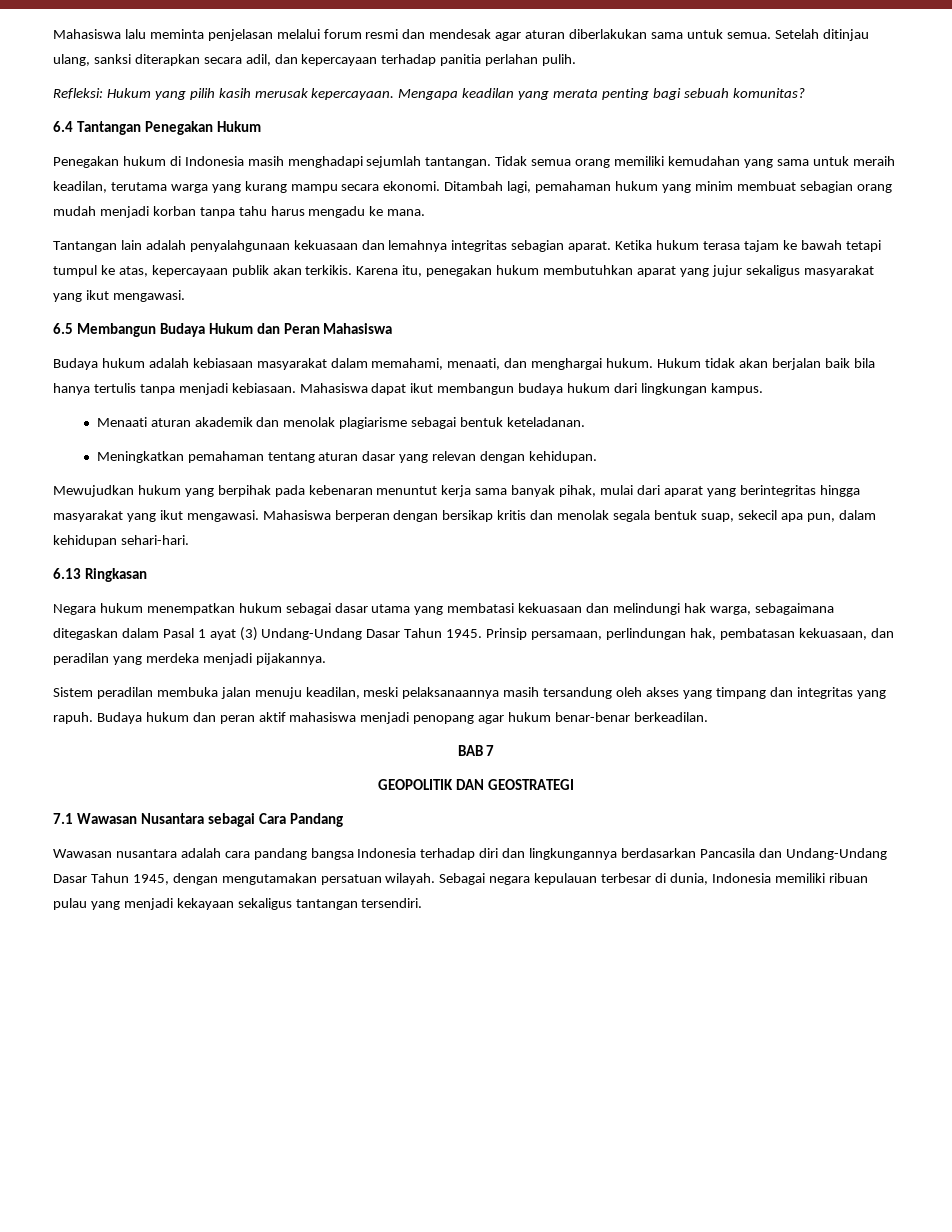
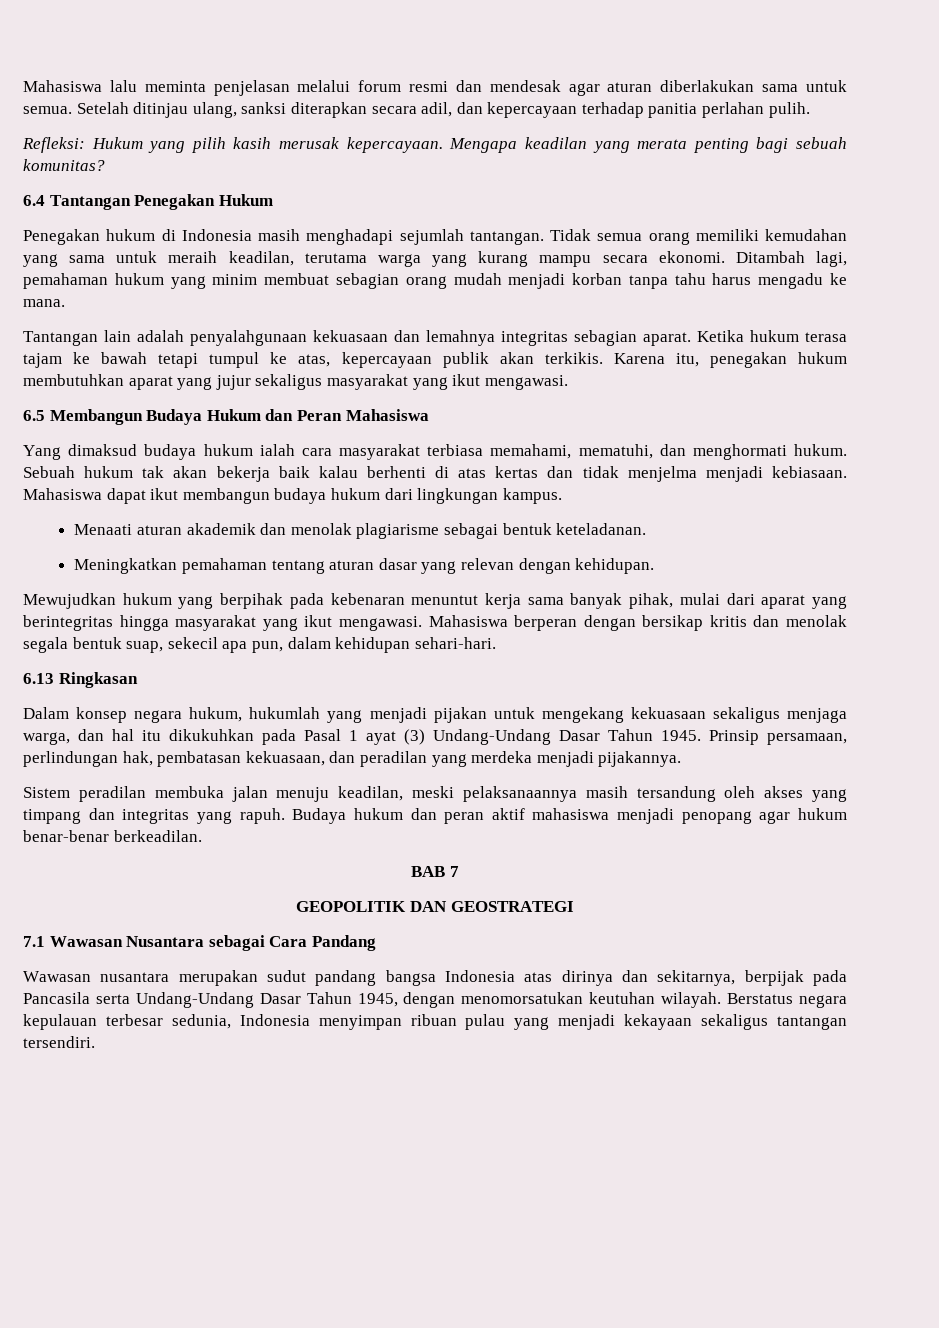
- Budaya hukum adalah kebiasaan masyarakat dalam memahami, menaati, dan menghargai hukum. Hukum tidak akan berjalan baik bila hanya tertulis tanpa menjadi kebiasaan.
+ Yang dimaksud budaya hukum ialah cara masyarakat terbiasa memahami, mematuhi, dan menghormati hukum. Sebuah hukum tak akan bekerja baik kalau berhenti di atas kertas dan tidak menjelma menjadi kebiasaan.
- Negara hukum menempatkan hukum sebagai dasar utama yang membatasi kekuasaan dan melindungi hak warga, sebagaimana ditegaskan dalam Pasal 1 ayat (3) Undang-Undang Dasar Tahun 1945.
+ Dalam konsep negara hukum, hukumlah yang menjadi pijakan untuk mengekang kekuasaan sekaligus menjaga warga, dan hal itu dikukuhkan pada Pasal 1 ayat (3) Undang-Undang Dasar Tahun 1945.
- Wawasan nusantara adalah cara pandang bangsa Indonesia terhadap diri dan lingkungannya berdasarkan Pancasila dan Undang-Undang Dasar Tahun 1945, dengan mengutamakan persatuan wilayah. Sebagai negara kepulauan terbesar di dunia, Indonesia memiliki ribuan pulau yang menjadi kekayaan sekaligus tantangan tersendiri.
+ Wawasan nusantara merupakan sudut pandang bangsa Indonesia atas dirinya dan sekitarnya, berpijak pada Pancasila serta Undang-Undang Dasar Tahun 1945, dengan menomorsatukan keutuhan wilayah. Berstatus negara kepulauan terbesar sedunia, Indonesia menyimpan ribuan pulau yang menjadi kekayaan sekaligus tantangan tersendiri.

